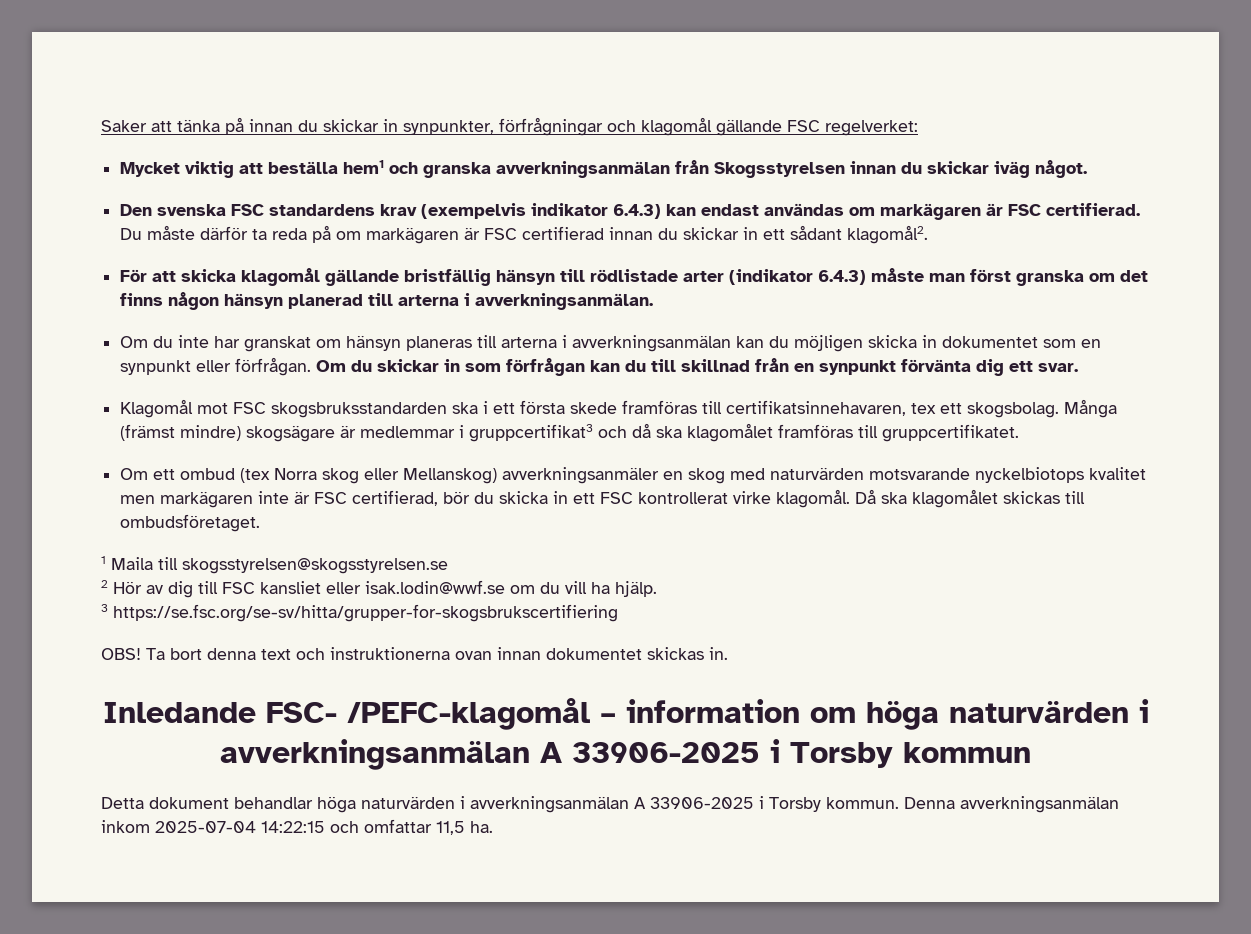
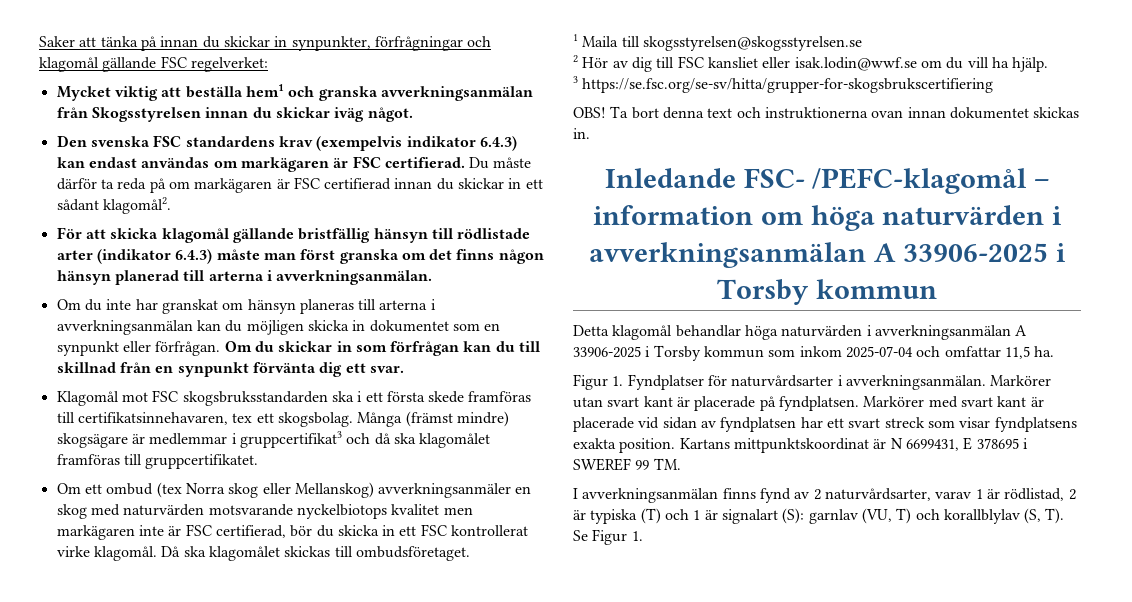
- Detta dokument behandlar höga naturvärden i avverkningsanmälan A 33906-2025 i Torsby kommun. Denna avverkningsanmälan inkom 2025-07-04 14:22:15 och omfattar 11,5 ha.
+ Detta klagomål behandlar höga naturvärden i avverkningsanmälan A 33906-2025 i Torsby kommun som inkom 2025-07-04 och omfattar 11,5 ha.
+ Figur 1. Fyndplatser för naturvårdsarter i avverkningsanmälan. Markörer utan svart kant är placerade på fyndplatsen. Markörer med svart kant är placerade vid sidan av fyndplatsen har ett svart streck som visar fyndplatsens exakta position. Kartans mittpunktskoordinat är N 6699431, E 378695 i SWEREF 99 TM.
+ I avverkningsanmälan finns fynd av 2 naturvårdsarter, varav 1 är rödlistad, 2 är typiska (T) och 1 är signalart (S): garnlav (VU, T) och korallblylav (S, T). Se Figur 1.

